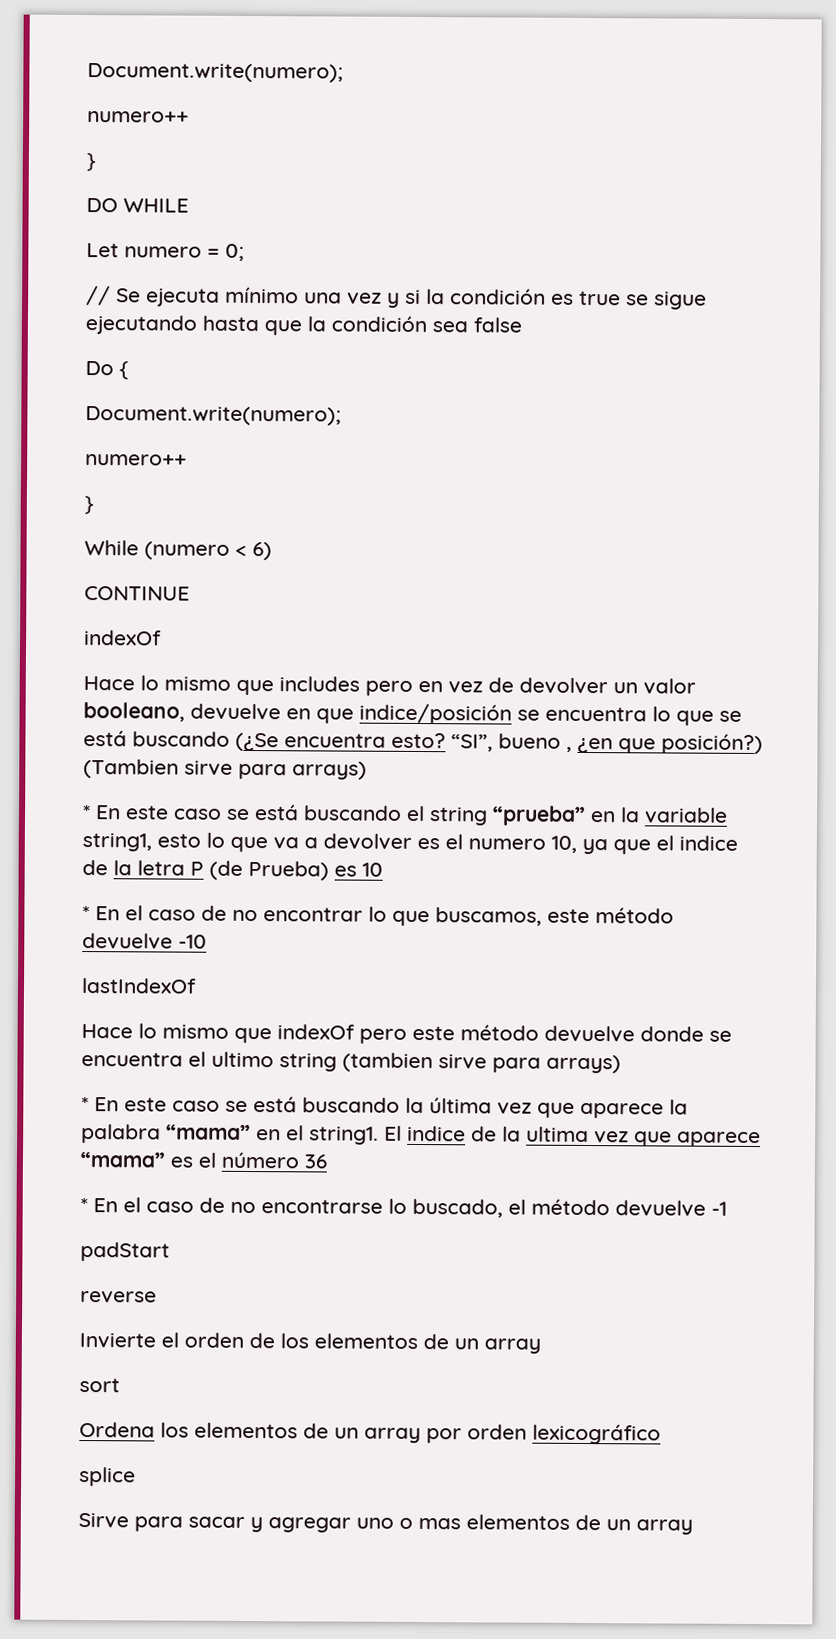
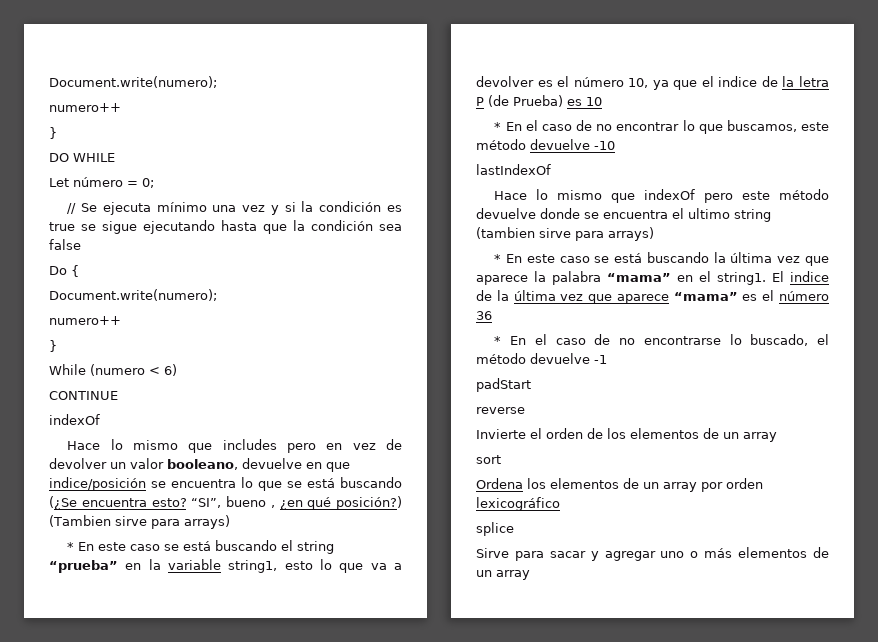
- Let numero = 0;
+ Let número = 0;
- “SI”, bueno , ¿en que posición?)
+ “SI”, bueno , ¿en qué posición?)
- * En este caso se está buscando el string “prueba” en la variable string1, esto lo que va a devolver es el numero 10, ya que el indice de la letra P (de Prueba) es 10
+ * En este caso se está buscando el string “prueba” en la variable string1, esto lo que va a devolver es el número 10, ya que el indice de la letra P (de Prueba) es 10
- El indice de la ultima vez que aparece “mama” es el número 36
+ El indice de la última vez que aparece “mama” es el número 36
- Sirve para sacar y agregar uno o mas elementos de un array
+ Sirve para sacar y agregar uno o más elementos de un array

